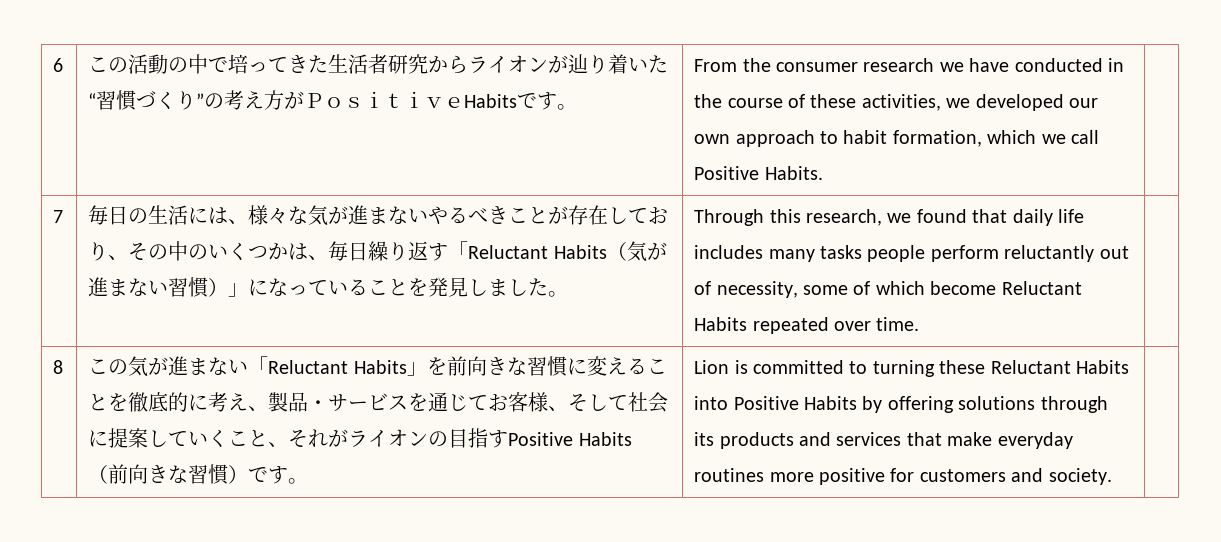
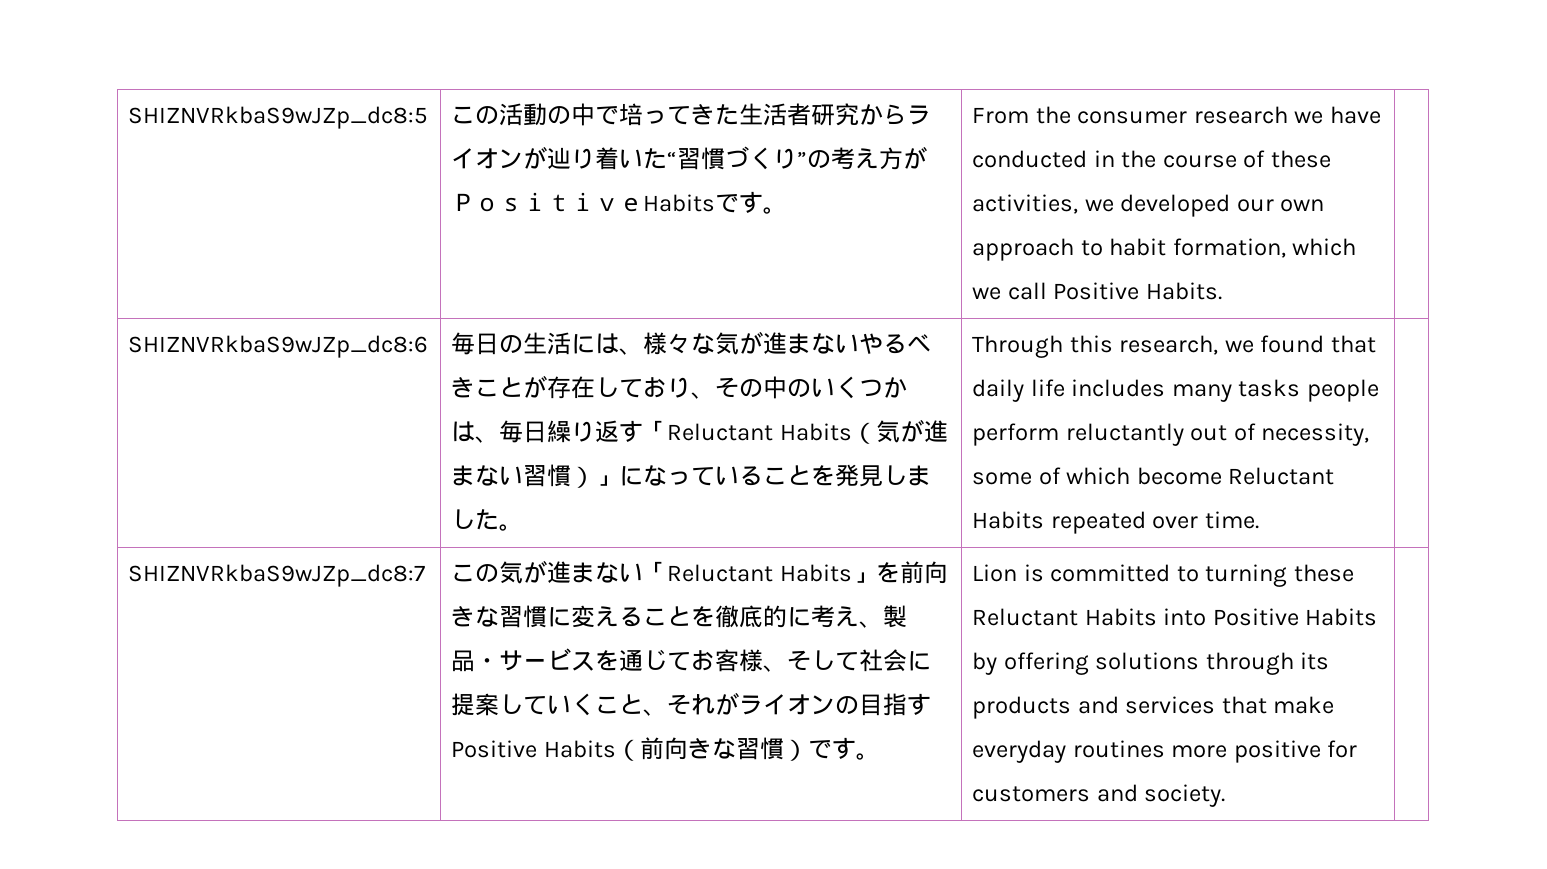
- 6
+ SHIZNVRkbaS9wJZp_dc8:5
- 7
+ SHIZNVRkbaS9wJZp_dc8:6
- 8
+ SHIZNVRkbaS9wJZp_dc8:7

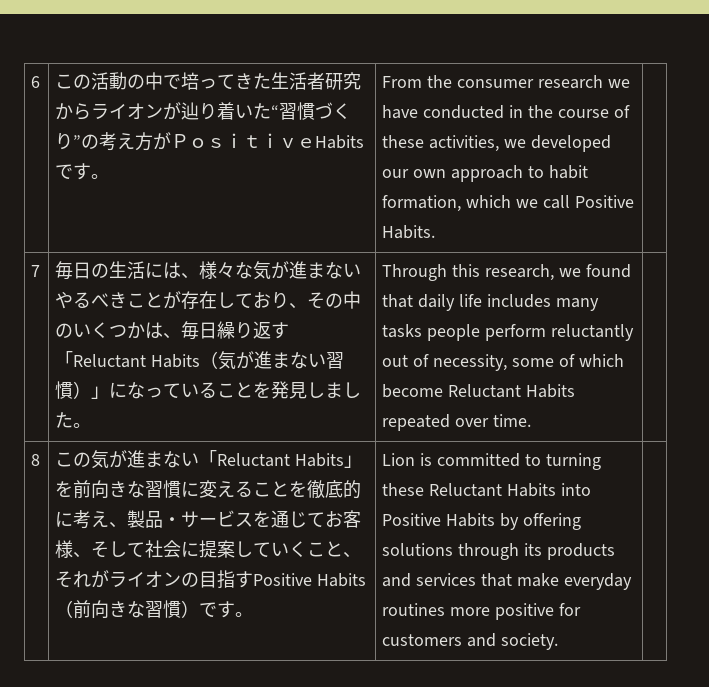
- SHIZNVRkbaS9wJZp_dc8:5
+ 6
- SHIZNVRkbaS9wJZp_dc8:6
+ 7
- SHIZNVRkbaS9wJZp_dc8:7
+ 8

